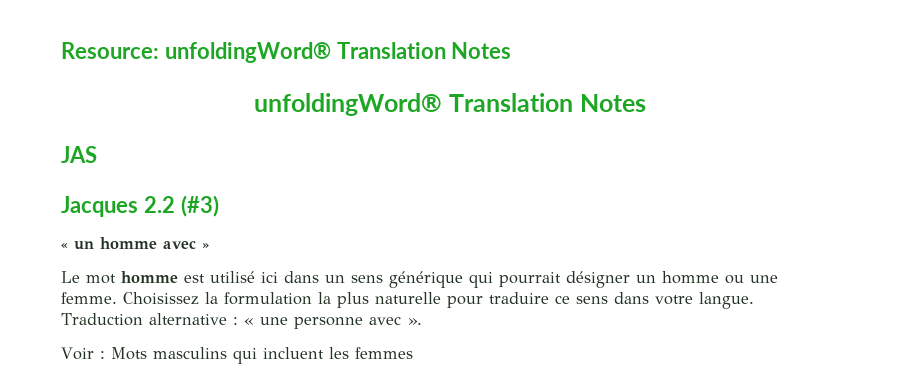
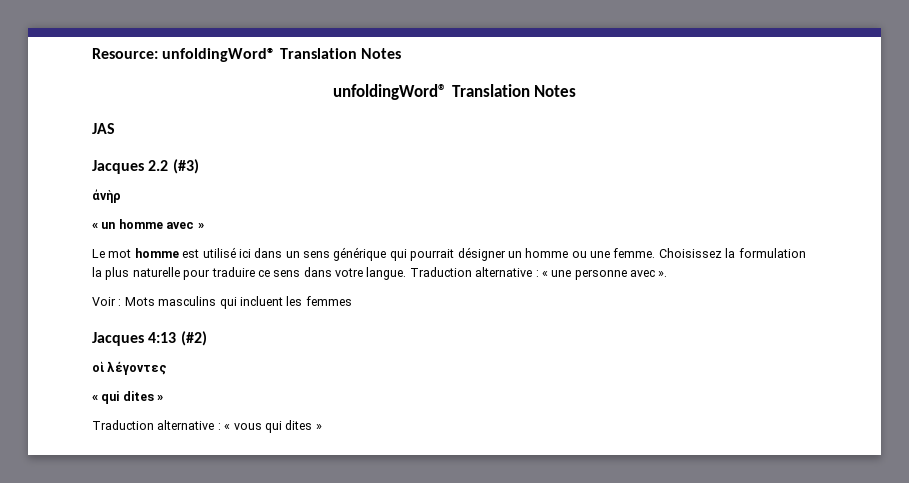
+ ἀνὴρ
+ Jacques 4:13 (#2)
+ οἱ λέγοντες
+ « qui dites »
+ Traduction alternative : « vous qui dites »

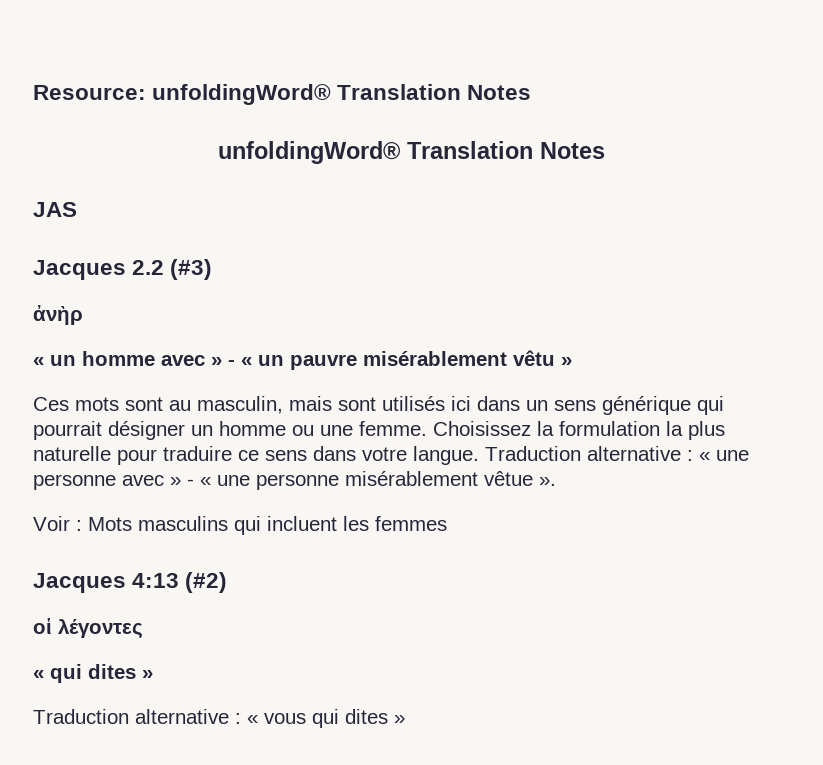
- « un homme avec »
- Le mot homme est utilisé ici dans un sens générique qui pourrait désigner un homme ou une femme.
+ « un homme avec » - « un pauvre misérablement vêtu »
+ Ces mots sont au masculin, mais sont utilisés ici dans un sens générique qui pourrait désigner un homme ou une femme.
- Traduction alternative : « une personne avec ».
+ Traduction alternative : « une personne avec » - « une personne misérablement vêtue ».

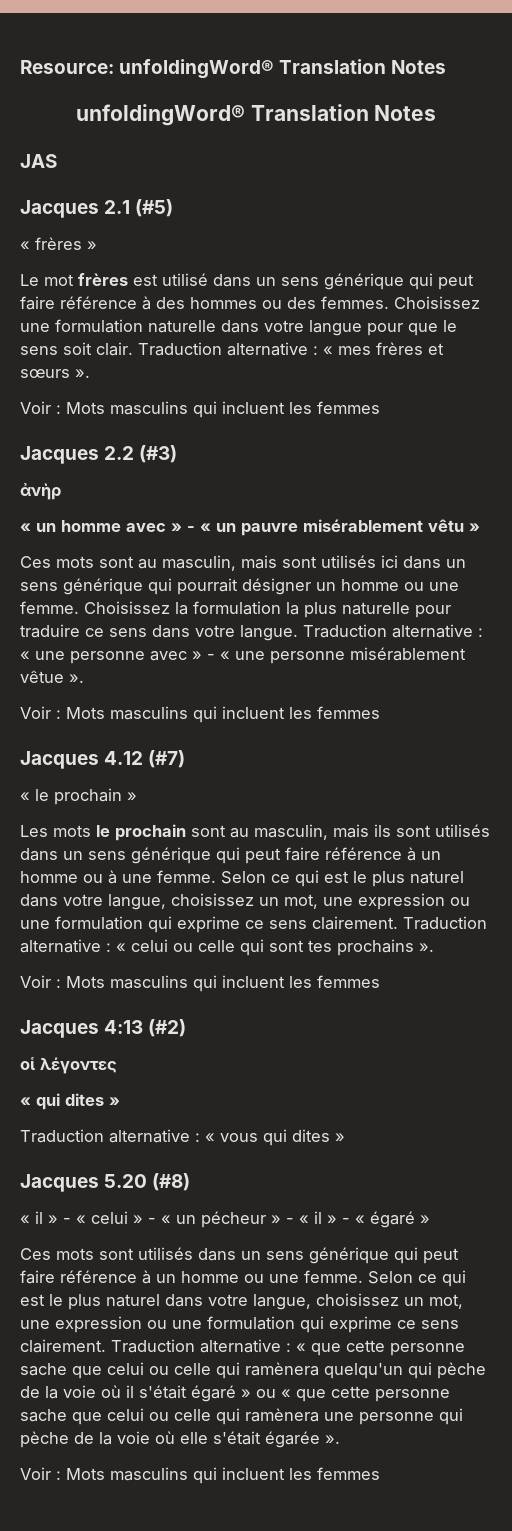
+ Jacques 2.1 (#5)
+ « frères »
+ Le mot frères est utilisé dans un sens générique qui peut faire référence à des hommes ou des femmes. Choisissez une formulation naturelle dans votre langue pour que le sens soit clair. Traduction alternative : « mes frères et sœurs ».
+ Voir : Mots masculins qui incluent les femmes
+ Jacques 4.12 (#7)
+ « le prochain »
+ Les mots le prochain sont au masculin, mais ils sont utilisés dans un sens générique qui peut faire référence à un homme ou à une femme. Selon ce qui est le plus naturel dans votre langue, choisissez un mot, une expression ou une formulation qui exprime ce sens clairement. Traduction alternative : « celui ou celle qui sont tes prochains ».
+ Voir : Mots masculins qui incluent les femmes
+ Jacques 5.20 (#8)
+ « il » - « celui » - « un pécheur » - « il » - « égaré »
+ Ces mots sont utilisés dans un sens générique qui peut faire référence à un homme ou une femme. Selon ce qui est le plus naturel dans votre langue, choisissez un mot, une expression ou une formulation qui exprime ce sens clairement. Traduction alternative : « que cette personne sache que celui ou celle qui ramènera quelqu'un qui pèche de la voie où il s'était égaré » ou « que cette personne sache que celui ou celle qui ramènera une personne qui pèche de la voie où elle s'était égarée ».
+ Voir : Mots masculins qui incluent les femmes

